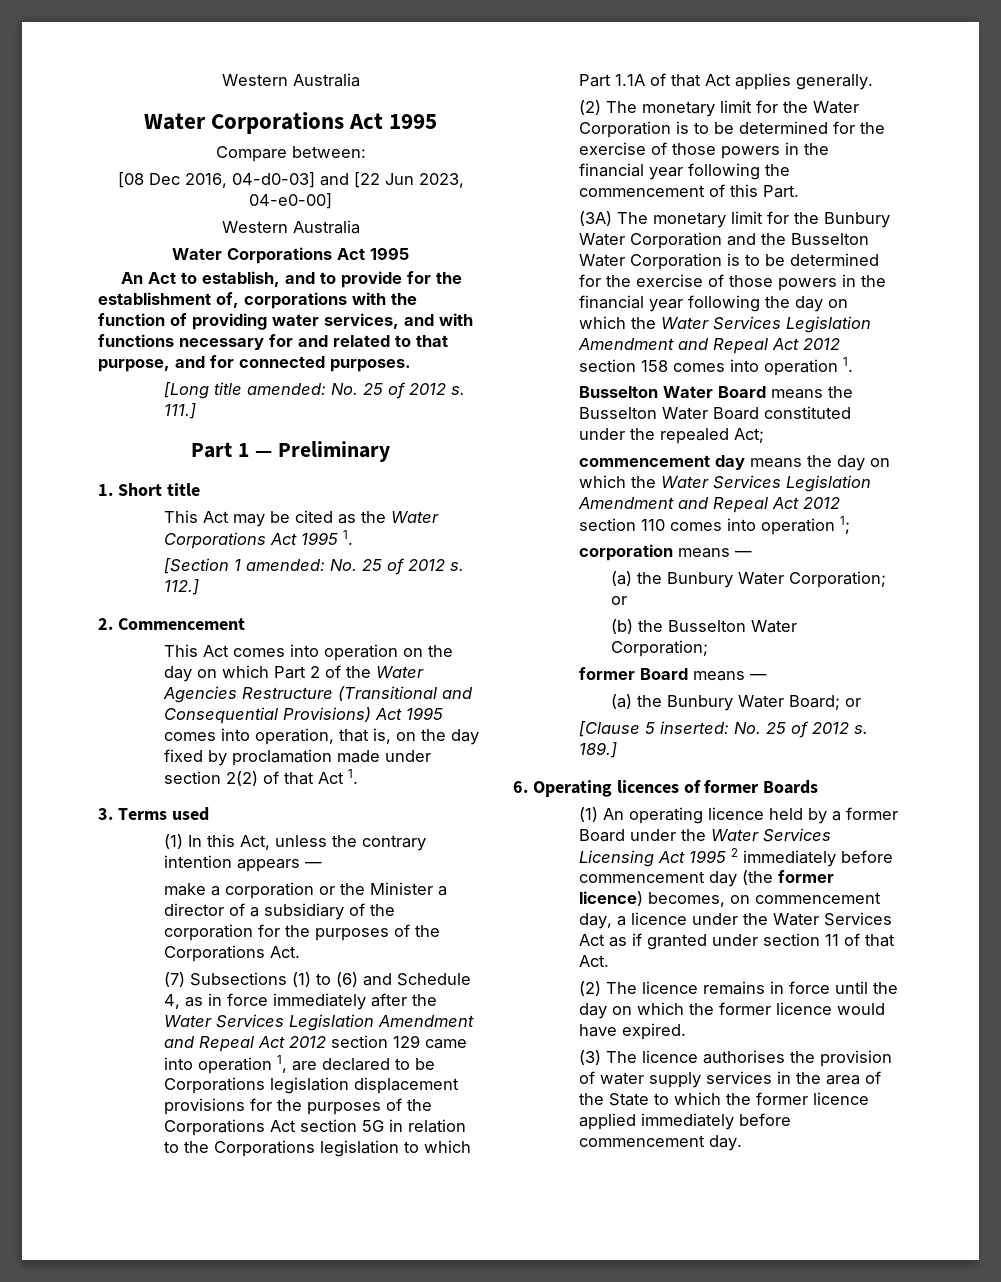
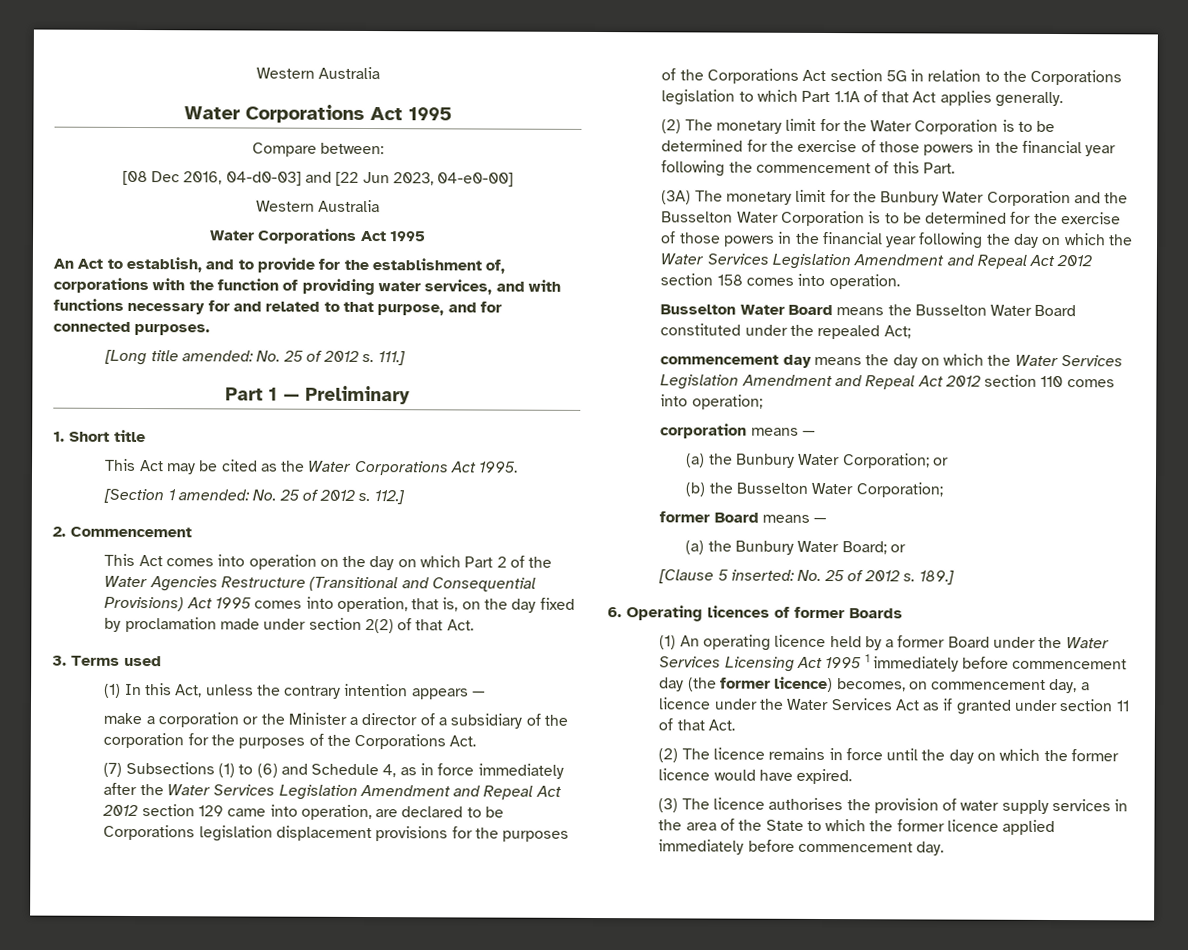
- This Act may be cited as the Water Corporations Act 1995 1.
+ This Act may be cited as the Water Corporations Act 1995.
- This Act comes into operation on the day on which Part 2 of the Water Agencies Restructure (Transitional and Consequential Provisions) Act 1995 comes into operation, that is, on the day fixed by proclamation made under section 2(2) of that Act 1.
+ This Act comes into operation on the day on which Part 2 of the Water Agencies Restructure (Transitional and Consequential Provisions) Act 1995 comes into operation, that is, on the day fixed by proclamation made under section 2(2) of that Act.
- (7) Subsections (1) to (6) and Schedule 4, as in force immediately after the Water Services Legislation Amendment and Repeal Act 2012 section 129 came into operation 1, are declared to be Corporations legislation displacement provisions for the purposes of the Corporations Act section 5G in relation to the Corporations legislation to which Part 1.1A of that Act applies generally.
+ (7) Subsections (1) to (6) and Schedule 4, as in force immediately after the Water Services Legislation Amendment and Repeal Act 2012 section 129 came into operation, are declared to be Corporations legislation displacement provisions for the purposes of the Corporations Act section 5G in relation to the Corporations legislation to which Part 1.1A of that Act applies generally.
- (3A) The monetary limit for the Bunbury Water Corporation and the Busselton Water Corporation is to be determined for the exercise of those powers in the financial year following the day on which the Water Services Legislation Amendment and Repeal Act 2012 section 158 comes into operation 1.
+ (3A) The monetary limit for the Bunbury Water Corporation and the Busselton Water Corporation is to be determined for the exercise of those powers in the financial year following the day on which the Water Services Legislation Amendment and Repeal Act 2012 section 158 comes into operation.
- commencement day means the day on which the Water Services Legislation Amendment and Repeal Act 2012 section 110 comes into operation 1;
+ commencement day means the day on which the Water Services Legislation Amendment and Repeal Act 2012 section 110 comes into operation;
- (1) An operating licence held by a former Board under the Water Services Licensing Act 1995 2 immediately before commencement day (the former licence) becomes, on commencement day, a licence under the Water Services Act as if granted under section 11 of that Act.
+ (1) An operating licence held by a former Board under the Water Services Licensing Act 1995 1 immediately before commencement day (the former licence) becomes, on commencement day, a licence under the Water Services Act as if granted under section 11 of that Act.

